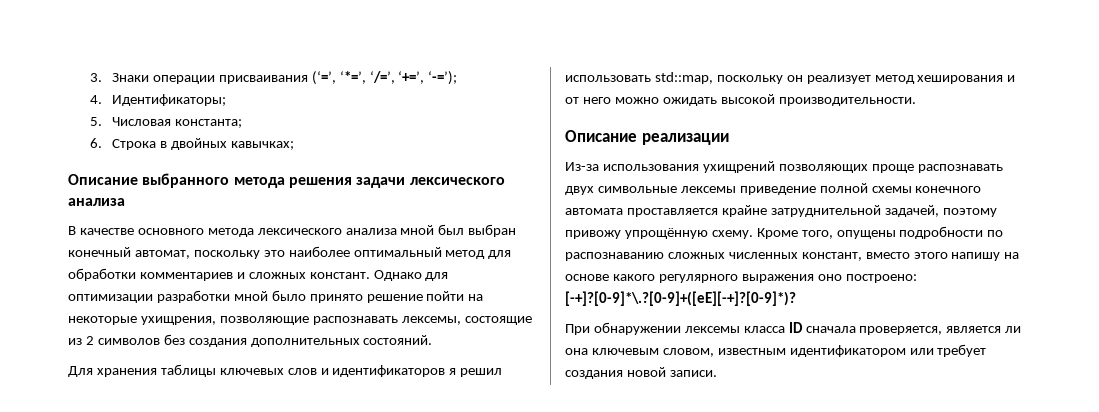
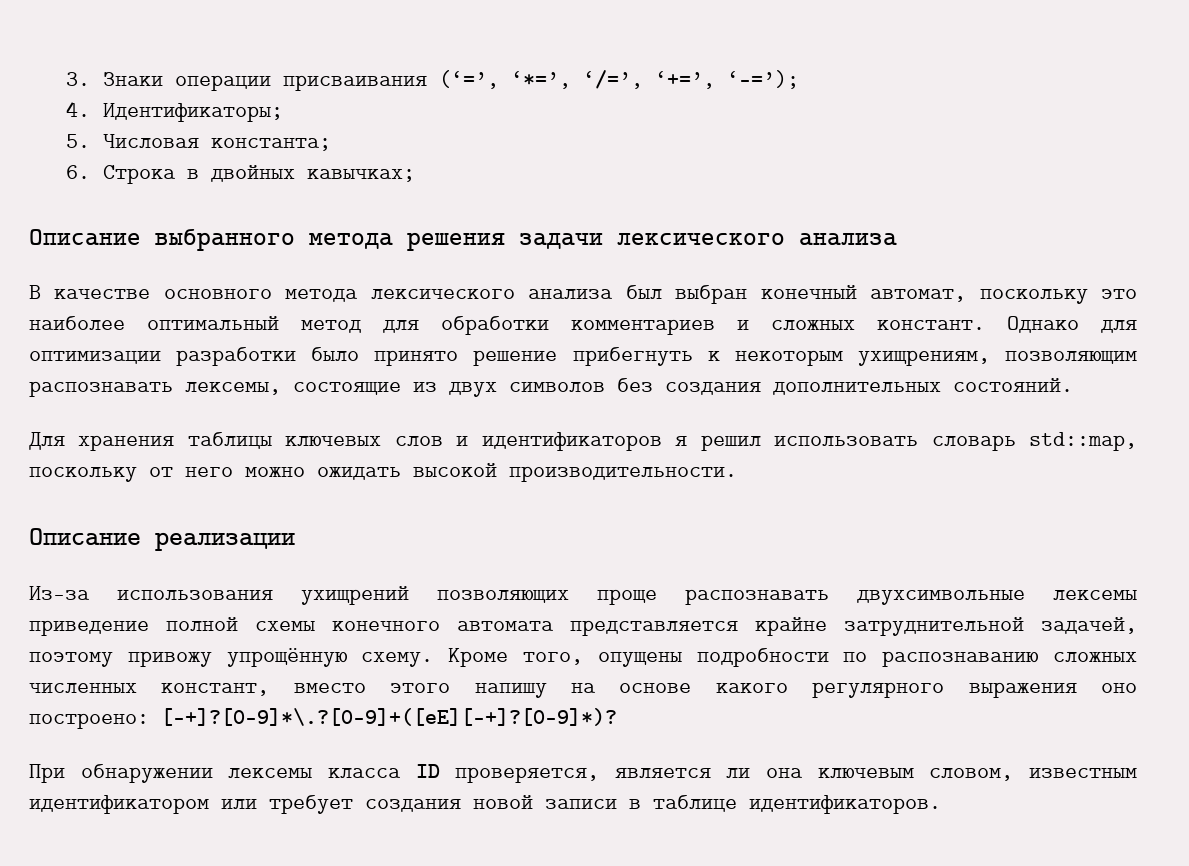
- В качестве основного метода лексического анализа мной был выбран конечный автомат, поскольку это наиболее оптимальный метод для обработки комментариев и сложных констант.
+ В качестве основного метода лексического анализа был выбран конечный автомат, поскольку это наиболее оптимальный метод для обработки комментариев и сложных констант.
- Однако для оптимизации разработки мной было принято решение пойти на некоторые ухищрения, позволяющие распознавать лексемы, состоящие из 2 символов без создания дополнительных состояний.
+ Однако для оптимизации разработки было принято решение прибегнуть к некоторым ухищрениям, позволяющим распознавать лексемы, состоящие из двух символов без создания дополнительных состояний.
- Для хранения таблицы ключевых слов и идентификаторов я решил использовать std::map, поскольку он реализует метод хеширования и от него можно ожидать высокой производительности.
+ Для хранения таблицы ключевых слов и идентификаторов я решил использовать словарь std::map, поскольку от него можно ожидать высокой производительности.
- Из-за использования ухищрений позволяющих проще распознавать двух символьные лексемы приведение полной схемы конечного автомата проставляется крайне затруднительной задачей, поэтому привожу упрощённую схему.
+ Из-за использования ухищрений позволяющих проще распознавать двухсимвольные лексемы приведение полной схемы конечного автомата представляется крайне затруднительной задачей, поэтому привожу упрощённую схему.
- При обнаружении лексемы класса ID сначала проверяется, является ли она ключевым словом, известным идентификатором или требует создания новой записи.
+ При обнаружении лексемы класса ID проверяется, является ли она ключевым словом, известным идентификатором или требует создания новой записи в таблице идентификаторов.

